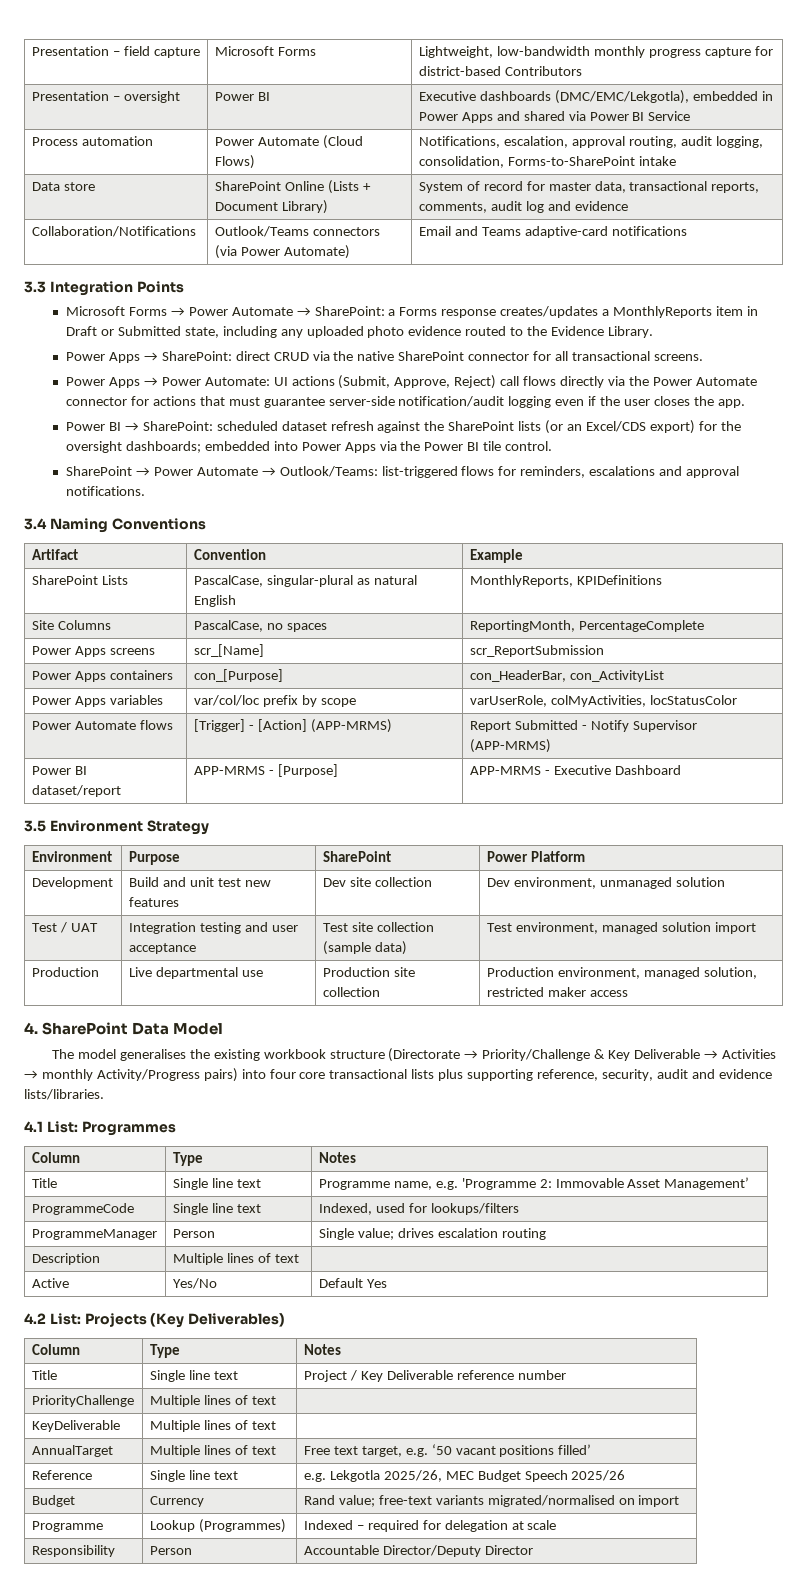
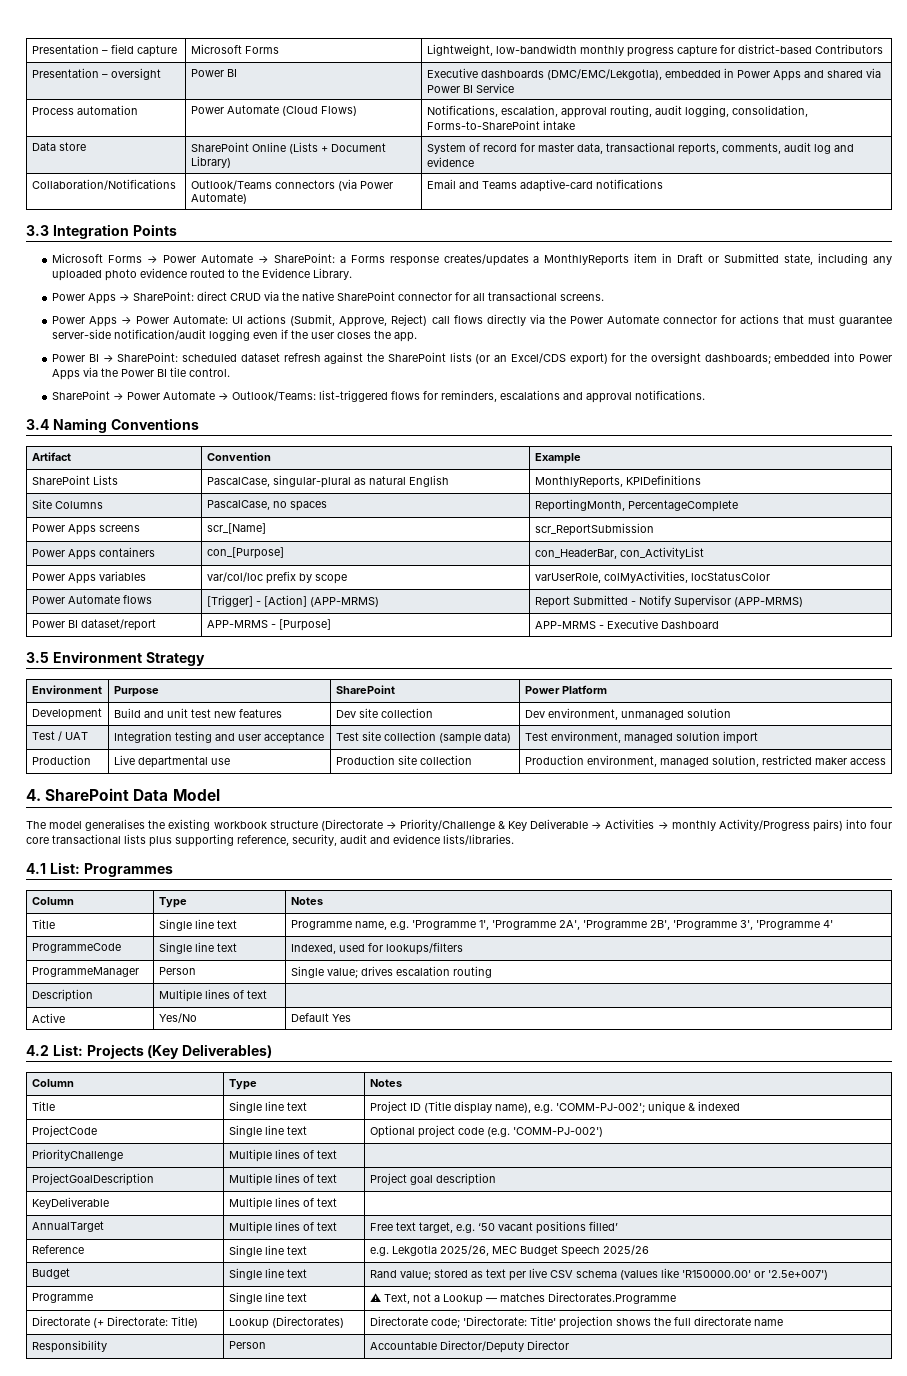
- Title | Single line text | Programme name, e.g. 'Programme 2: Immovable Asset Management’
+ Title | Single line text | Programme name, e.g. 'Programme 1', 'Programme 2A', 'Programme 2B', 'Programme 3', 'Programme 4'
- Title | Single line text | Project / Key Deliverable reference number
+ Title | Single line text | Project ID (Title display name), e.g. 'COMM-PJ-002'; unique & indexed
+ ProjectCode | Single line text | Optional project code (e.g. 'COMM-PJ-002')
+ ProjectGoalDescription | Multiple lines of text | Project goal description
- Budget | Currency | Rand value; free-text variants migrated/normalised on import
- Programme | Lookup (Programmes) | Indexed – required for delegation at scale
+ Budget | Single line text | Rand value; stored as text per live CSV schema (values like 'R150000.00' or '2.5e+007')
+ Programme | Single line text | ⚠ Text, not a Lookup — matches Directorates.Programme
+ Directorate (+ Directorate: Title) | Lookup (Directorates) | Directorate code; 'Directorate: Title' projection shows the full directorate name

